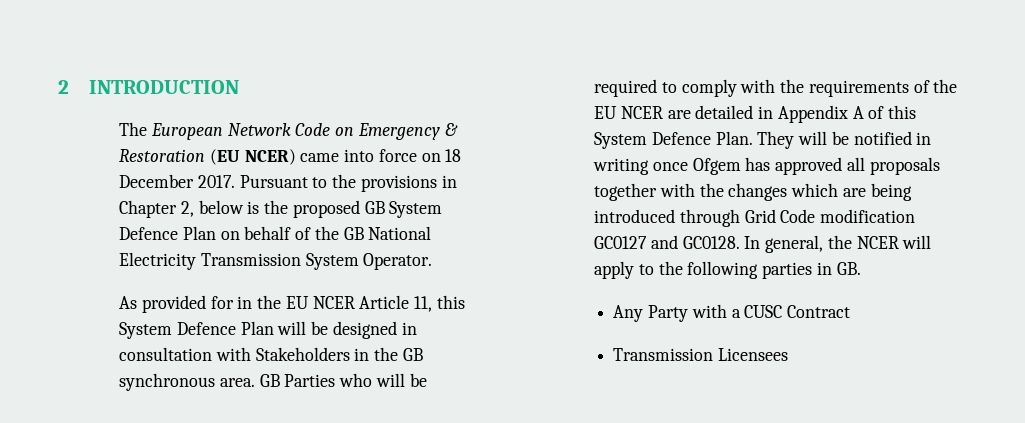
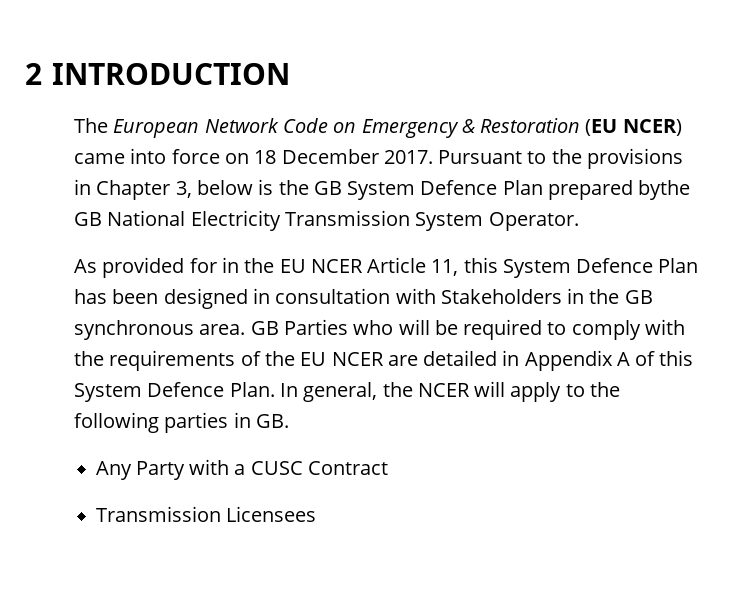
- Pursuant to the provisions in Chapter 2, below is the proposed GB System Defence Plan on behalf of the GB National Electricity Transmission System Operator.
+ Pursuant to the provisions in Chapter 3, below is the GB System Defence Plan prepared bythe GB National Electricity Transmission System Operator.
- As provided for in the EU NCER Article 11, this System Defence Plan will be designed in consultation with Stakeholders in the GB synchronous area.
+ As provided for in the EU NCER Article 11, this System Defence Plan has been designed in consultation with Stakeholders in the GB synchronous area.
- They will be notified in writing once Ofgem has approved all proposals together with the changes which are being introduced through Grid Code modification GC0127 and GC0128.

